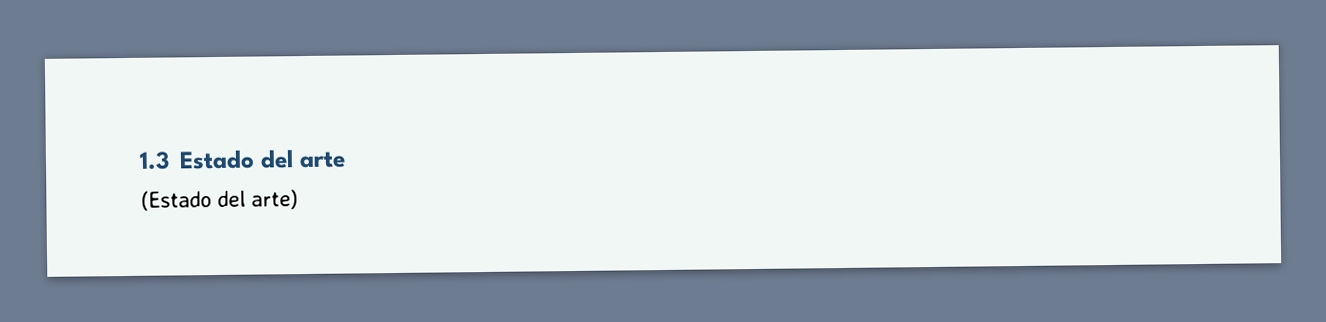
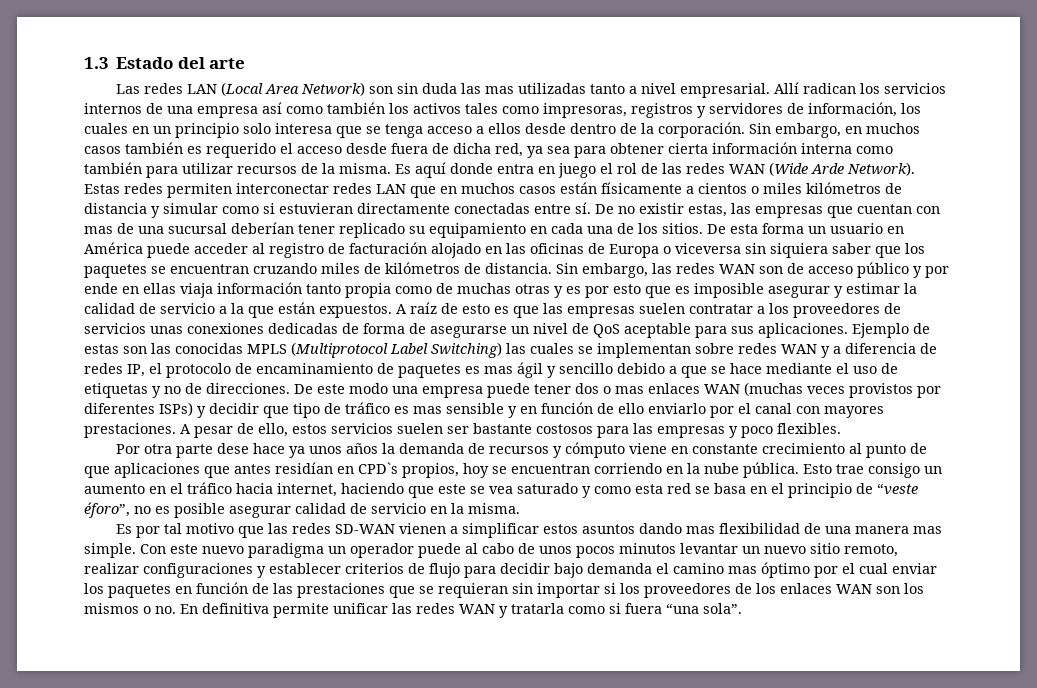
- (Estado del arte)
+ Las redes LAN (Local Area Network) son sin duda las mas utilizadas tanto a nivel empresarial. Allí radican los servicios internos de una empresa así como también los activos tales como impresoras, registros y servidores de información, los cuales en un principio solo interesa que se tenga acceso a ellos desde dentro de la corporación. Sin embargo, en muchos casos también es requerido el acceso desde fuera de dicha red, ya sea para obtener cierta información interna como también para utilizar recursos de la misma. Es aquí donde entra en juego el rol de las redes WAN (Wide Arde Network). Estas redes permiten interconectar redes LAN que en muchos casos están físicamente a cientos o miles kilómetros de distancia y simular como si estuvieran directamente conectadas entre sí. De no existir estas, las empresas que cuentan con mas de una sucursal deberían tener replicado su equipamiento en cada una de los sitios. De esta forma un usuario en América puede acceder al registro de facturación alojado en las oficinas de Europa o viceversa sin siquiera saber que los paquetes se encuentran cruzando miles de kilómetros de distancia. Sin embargo, las redes WAN son de acceso público y por ende en ellas viaja información tanto propia como de muchas otras y es por esto que es imposible asegurar y estimar la calidad de servicio a la que están expuestos. A raíz de esto es que las empresas suelen contratar a los proveedores de servicios unas conexiones dedicadas de forma de asegurarse un nivel de QoS aceptable para sus aplicaciones. Ejemplo de estas son las conocidas MPLS (Multiprotocol Label Switching) las cuales se implementan sobre redes WAN y a diferencia de redes IP, el protocolo de encaminamiento de paquetes es mas ágil y sencillo debido a que se hace mediante el uso de etiquetas y no de direcciones. De este modo una empresa puede tener dos o mas enlaces WAN (muchas veces provistos por diferentes ISPs) y decidir que tipo de tráfico es mas sensible y en función de ello enviarlo por el canal con mayores prestaciones. A pesar de ello, estos servicios suelen ser bastante costosos para las empresas y poco flexibles.
+ Por otra parte dese hace ya unos años la demanda de recursos y cómputo viene en constante crecimiento al punto de que aplicaciones que antes residían en CPD`s propios, hoy se encuentran corriendo en la nube pública. Esto trae consigo un aumento en el tráfico hacia internet, haciendo que este se vea saturado y como esta red se basa en el principio de “veste éforo”, no es posible asegurar calidad de servicio en la misma.
+ Es por tal motivo que las redes SD-WAN vienen a simplificar estos asuntos dando mas flexibilidad de una manera mas simple. Con este nuevo paradigma un operador puede al cabo de unos pocos minutos levantar un nuevo sitio remoto, realizar configuraciones y establecer criterios de flujo para decidir bajo demanda el camino mas óptimo por el cual enviar los paquetes en función de las prestaciones que se requieran sin importar si los proveedores de los enlaces WAN son los mismos o no. En definitiva permite unificar las redes WAN y tratarla como si fuera “una sola”.

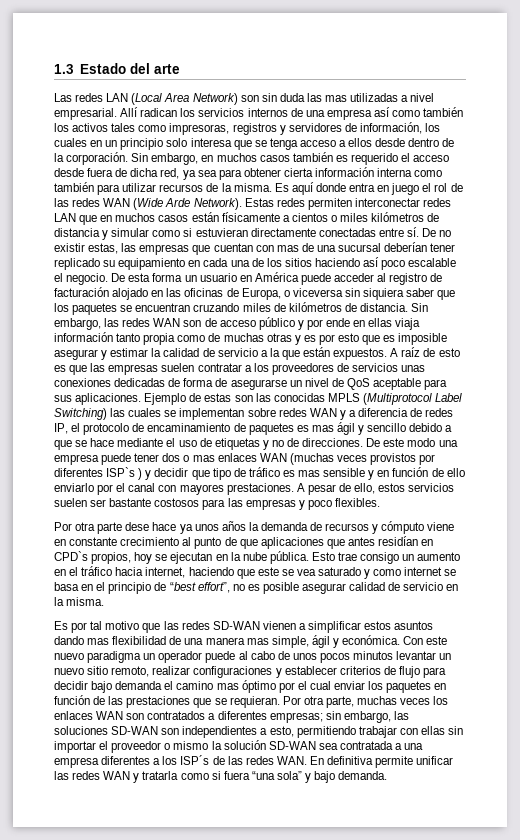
- Las redes LAN (Local Area Network) son sin duda las mas utilizadas tanto a nivel empresarial.
+ Las redes LAN (Local Area Network) son sin duda las mas utilizadas a nivel empresarial.
- De no existir estas, las empresas que cuentan con mas de una sucursal deberían tener replicado su equipamiento en cada una de los sitios.
+ De no existir estas, las empresas que cuentan con mas de una sucursal deberían tener replicado su equipamiento en cada una de los sitios haciendo así poco escalable el negocio.
- De esta forma un usuario en América puede acceder al registro de facturación alojado en las oficinas de Europa o viceversa sin siquiera saber que los paquetes se encuentran cruzando miles de kilómetros de distancia.
+ De esta forma un usuario en América puede acceder al registro de facturación alojado en las oficinas de Europa, o viceversa sin siquiera saber que los paquetes se encuentran cruzando miles de kilómetros de distancia.
- De este modo una empresa puede tener dos o mas enlaces WAN (muchas veces provistos por diferentes ISPs) y decidir que tipo de tráfico es mas sensible y en función de ello enviarlo por el canal con mayores prestaciones.
+ De este modo una empresa puede tener dos o mas enlaces WAN (muchas veces provistos por diferentes ISP`s ) y decidir que tipo de tráfico es mas sensible y en función de ello enviarlo por el canal con mayores prestaciones.
- Por otra parte dese hace ya unos años la demanda de recursos y cómputo viene en constante crecimiento al punto de que aplicaciones que antes residían en CPD`s propios, hoy se encuentran corriendo en la nube pública.
+ Por otra parte dese hace ya unos años la demanda de recursos y cómputo viene en constante crecimiento al punto de que aplicaciones que antes residían en CPD`s propios, hoy se ejecutan en la nube pública.
- Esto trae consigo un aumento en el tráfico hacia internet, haciendo que este se vea saturado y como esta red se basa en el principio de “veste éforo”, no es posible asegurar calidad de servicio en la misma.
+ Esto trae consigo un aumento en el tráfico hacia internet, haciendo que este se vea saturado y como internet se basa en el principio de “best effort”, no es posible asegurar calidad de servicio en la misma.
- Es por tal motivo que las redes SD-WAN vienen a simplificar estos asuntos dando mas flexibilidad de una manera mas simple.
+ Es por tal motivo que las redes SD-WAN vienen a simplificar estos asuntos dando mas flexibilidad de una manera mas simple, ágil y económica.
- Con este nuevo paradigma un operador puede al cabo de unos pocos minutos levantar un nuevo sitio remoto, realizar configuraciones y establecer criterios de flujo para decidir bajo demanda el camino mas óptimo por el cual enviar los paquetes en función de las prestaciones que se requieran sin importar si los proveedores de los enlaces WAN son los mismos o no. En definitiva permite unificar las redes WAN y tratarla como si fuera “una sola”.
+ Con este nuevo paradigma un operador puede al cabo de unos pocos minutos levantar un nuevo sitio remoto, realizar configuraciones y establecer criterios de flujo para decidir bajo demanda el camino mas óptimo por el cual enviar los paquetes en función de las prestaciones que se requieran. Por otra parte, muchas veces los enlaces WAN son contratados a diferentes empresas; sin embargo, las soluciones SD-WAN son independientes a esto, permitiendo trabajar con ellas sin importar el proveedor o mismo la solución SD-WAN sea contratada a una empresa diferentes a los ISP´s de las redes WAN. En definitiva permite unificar las redes WAN y tratarla como si fuera “una sola” y bajo demanda.

